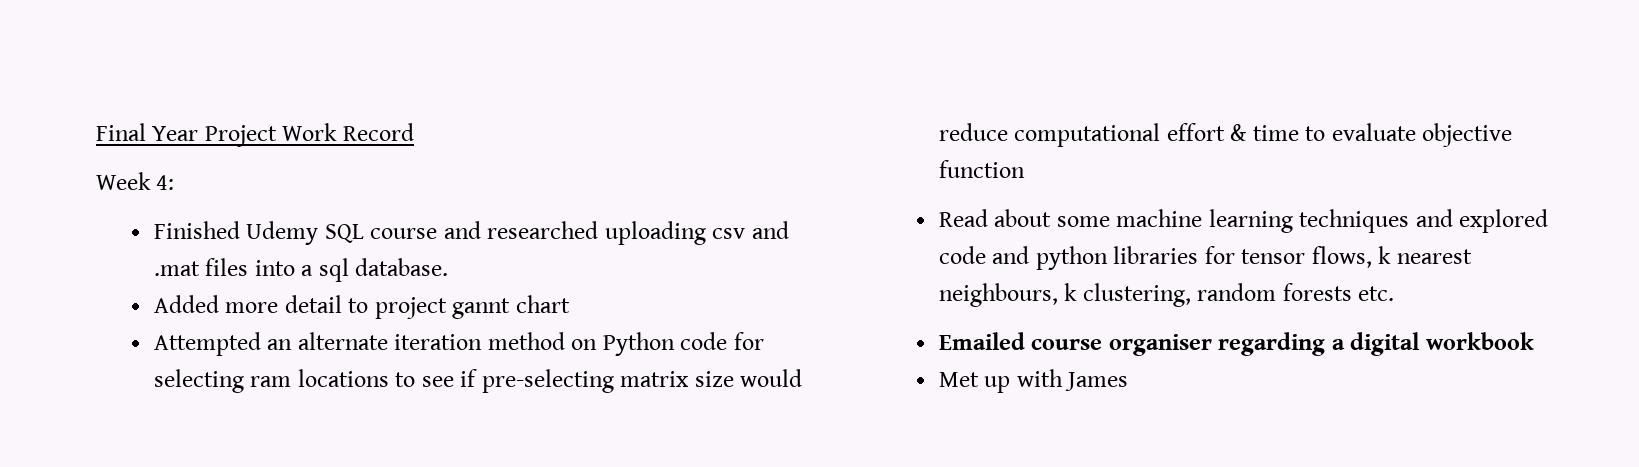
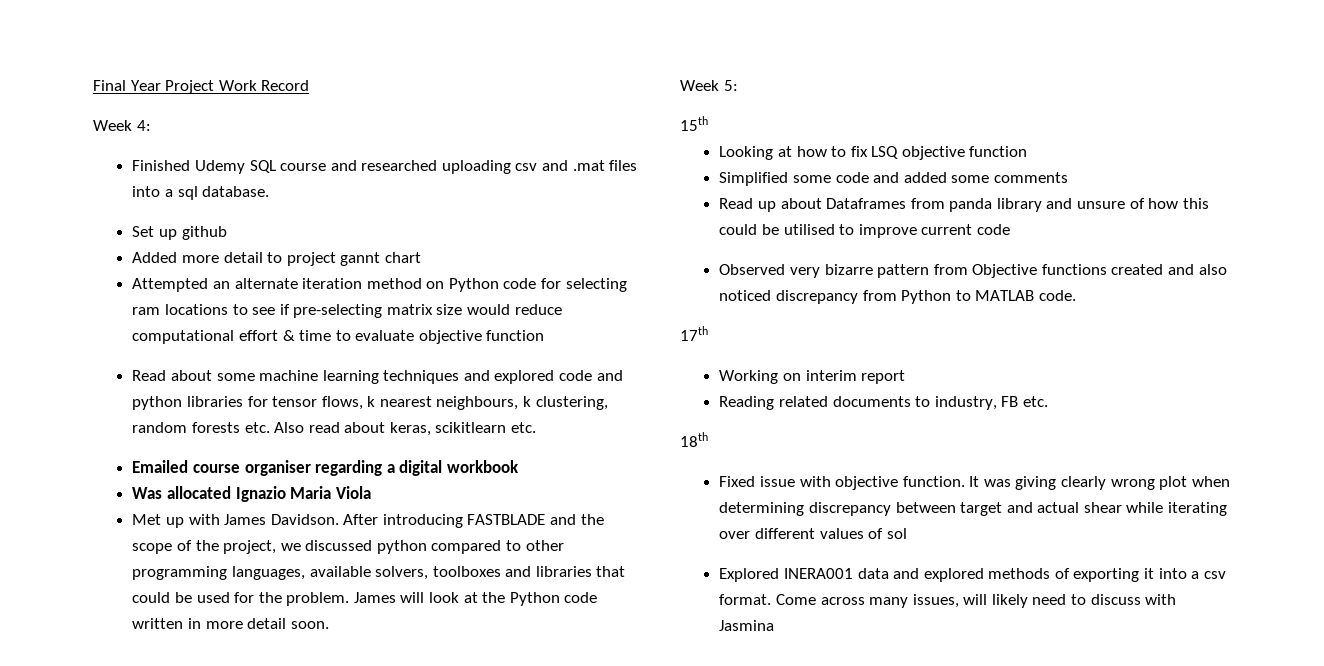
+ Set up github
- Read about some machine learning techniques and explored code and python libraries for tensor flows, k nearest neighbours, k clustering, random forests etc.
+ Read about some machine learning techniques and explored code and python libraries for tensor flows, k nearest neighbours, k clustering, random forests etc. Also read about keras, scikitlearn etc.
+ Was allocated Ignazio Maria Viola
- Met up with James
+ Met up with James Davidson. After introducing FASTBLADE and the scope of the project, we discussed python compared to other programming languages, available solvers, toolboxes and libraries that could be used for the problem. James will look at the Python code written in more detail soon.
+ Week 5:
+ 15th
+ Looking at how to fix LSQ objective function
+ Simplified some code and added some comments
+ Read up about Dataframes from panda library and unsure of how this could be utilised to improve current code
+ Observed very bizarre pattern from Objective functions created and also noticed discrepancy from Python to MATLAB code.
+ 17th
+ Working on interim report
+ Reading related documents to industry, FB etc.
+ 18th
+ Fixed issue with objective function. It was giving clearly wrong plot when determining discrepancy between target and actual shear while iterating over different values of sol
+ Explored INERA001 data and explored methods of exporting it into a csv format. Come across many issues, will likely need to discuss with Jasmina

